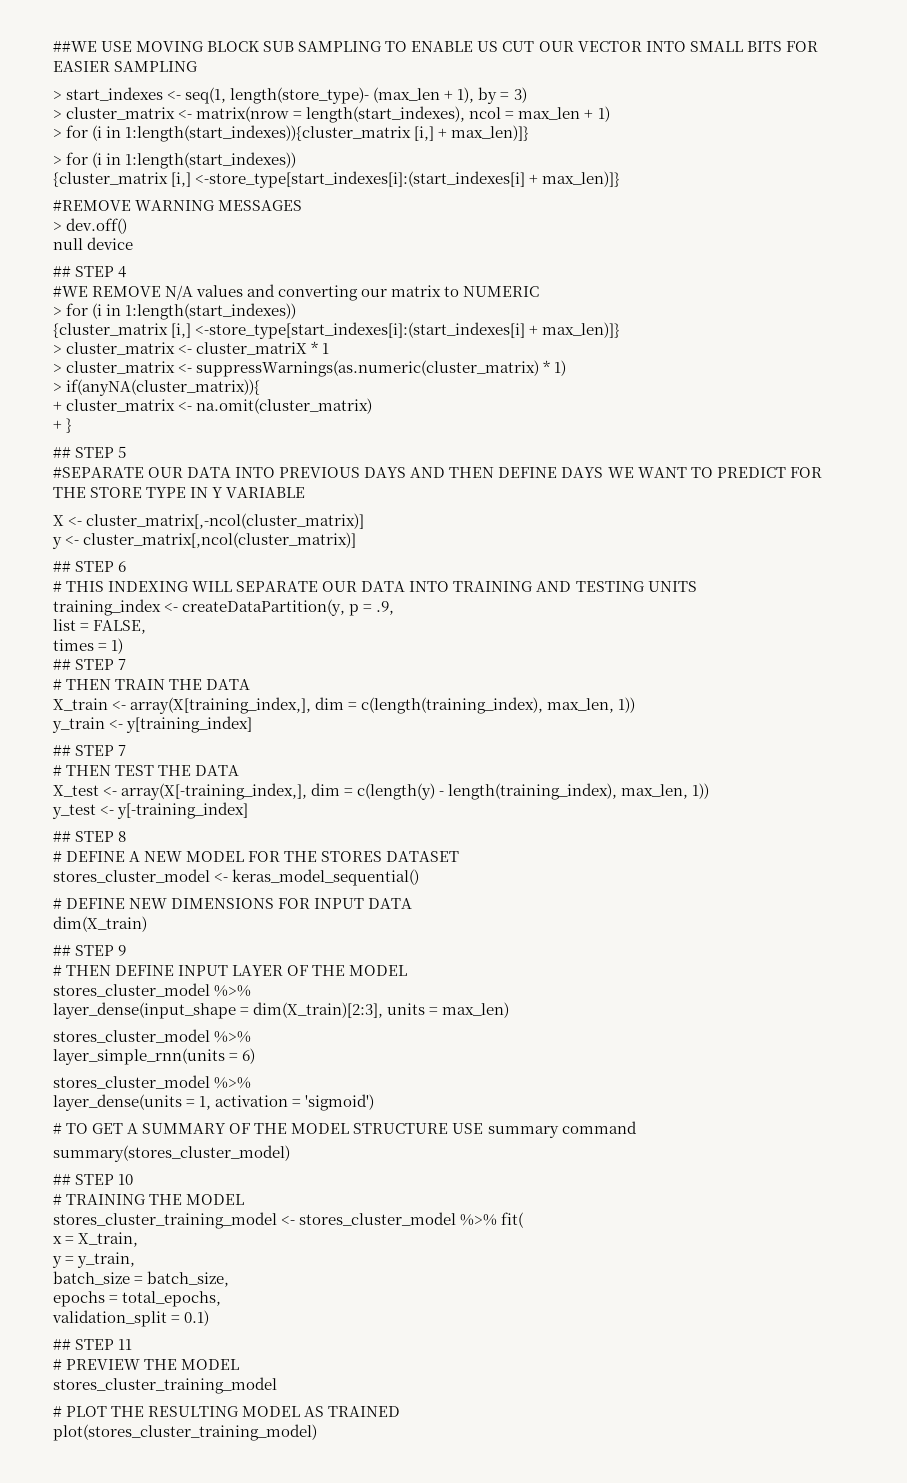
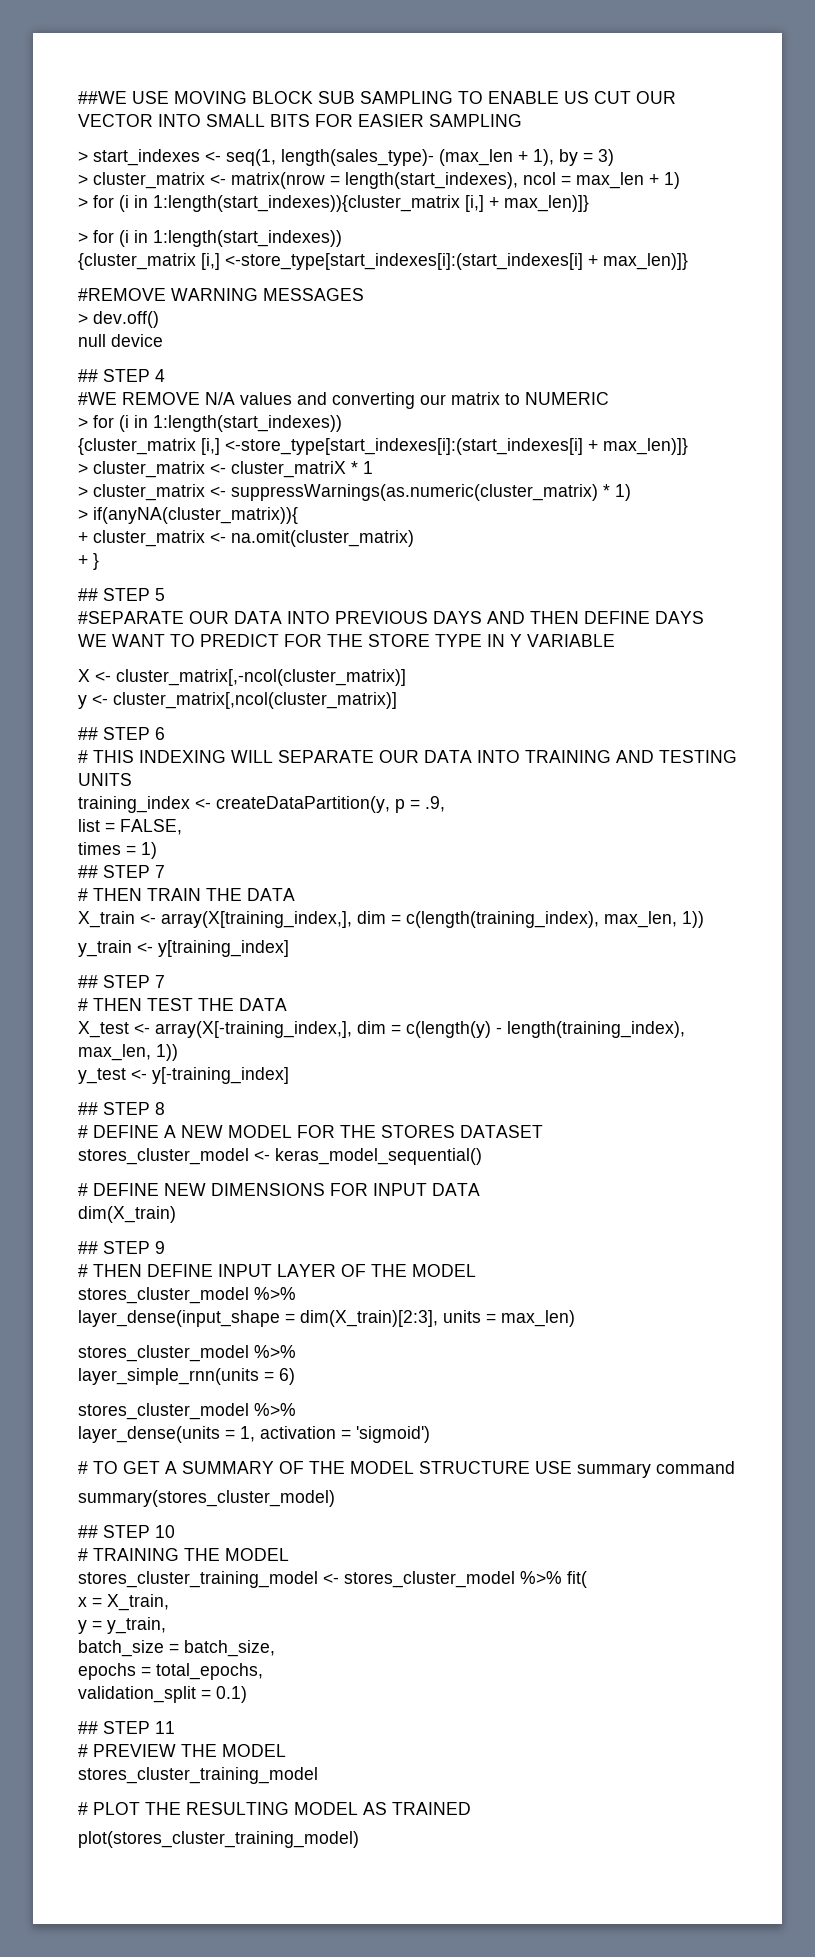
- > start_indexes <- seq(1, length(store_type)- (max_len + 1), by = 3)
+ > start_indexes <- seq(1, length(sales_type)- (max_len + 1), by = 3)

